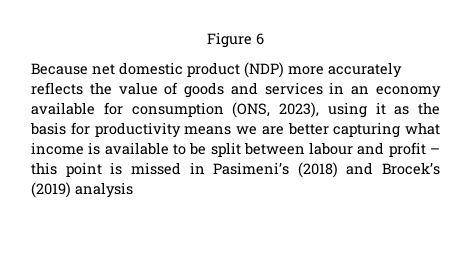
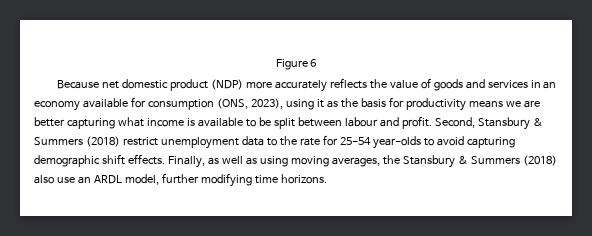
- Because net domestic product (NDP) more accurately reflects the value of goods and services in an economy available for consumption (ONS, 2023), using it as the basis for productivity means we are better capturing what income is available to be split between labour and profit – this point is missed in Pasimeni’s (2018) and Brocek’s (2019) analysis
+ Because net domestic product (NDP) more accurately reflects the value of goods and services in an economy available for consumption (ONS, 2023), using it as the basis for productivity means we are better capturing what income is available to be split between labour and profit. Second, Stansbury & Summers (2018) restrict unemployment data to the rate for 25-54 year-olds to avoid capturing demographic shift effects. Finally, as well as using moving averages, the Stansbury & Summers (2018) also use an ARDL model, further modifying time horizons.

